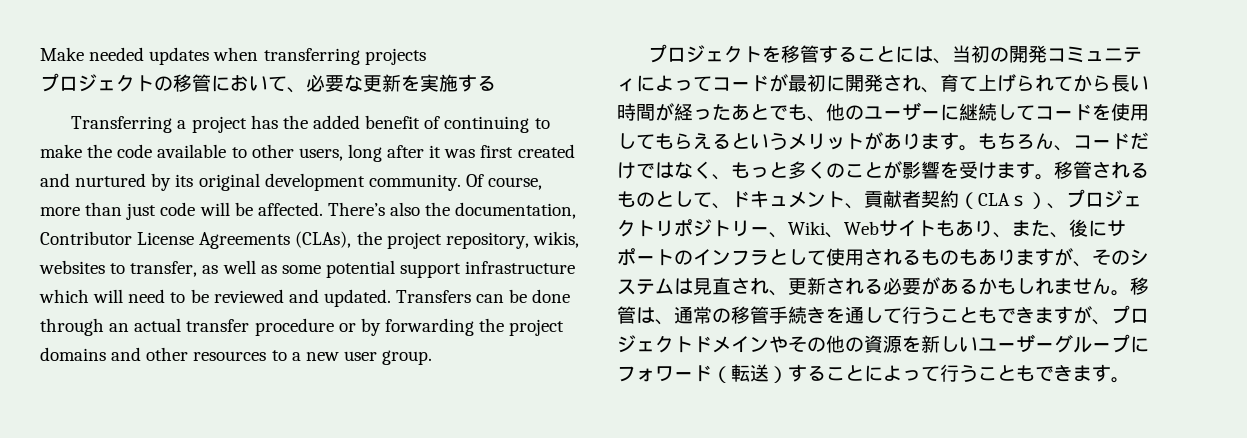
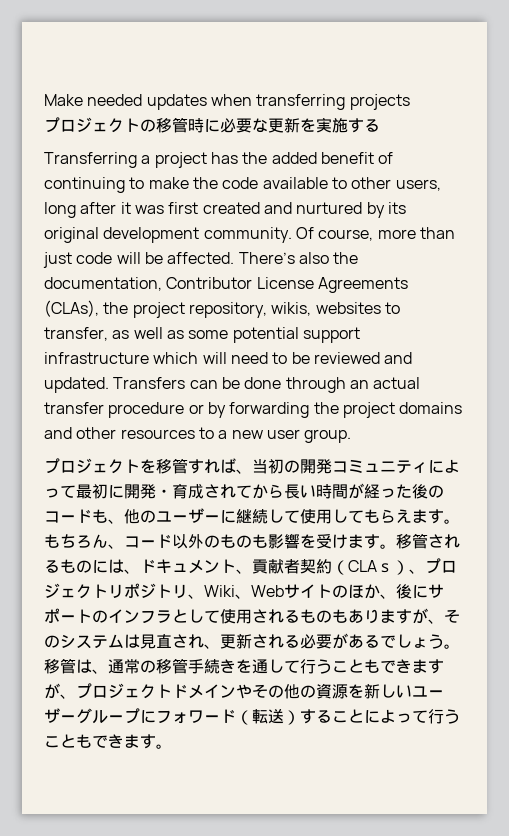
- プロジェクトの移管において、必要な更新を実施する
+ プロジェクトの移管時に必要な更新を実施する
- プロジェクトを移管することには、当初の開発コミュニティによってコードが最初に開発され、育て上げられてから長い時間が経ったあとでも、他のユーザーに継続してコードを使用してもらえるというメリットがあります。
+ プロジェクトを移管すれば、当初の開発コミュニティによって最初に開発・育成されてから長い時間が経った後のコードも、他のユーザーに継続して使用してもらえます。
- もちろん、コードだけではなく、もっと多くのことが影響を受けます。
+ もちろん、コード以外のものも影響を受けます。
- 移管されるものとして、ドキュメント、貢献者契約（CLAｓ）、プロジェクトリポジトリー、Wiki、Webサイトもあり、また、後にサポートのインフラとして使用されるものもありますが、そのシステムは見直され、更新される必要があるかもしれません。
+ 移管されるものには、ドキュメント、貢献者契約（CLAｓ）、プロジェクトリポジトリ、Wiki、Webサイトのほか、後にサポートのインフラとして使用されるものもありますが、そのシステムは見直され、更新される必要があるでしょう。

